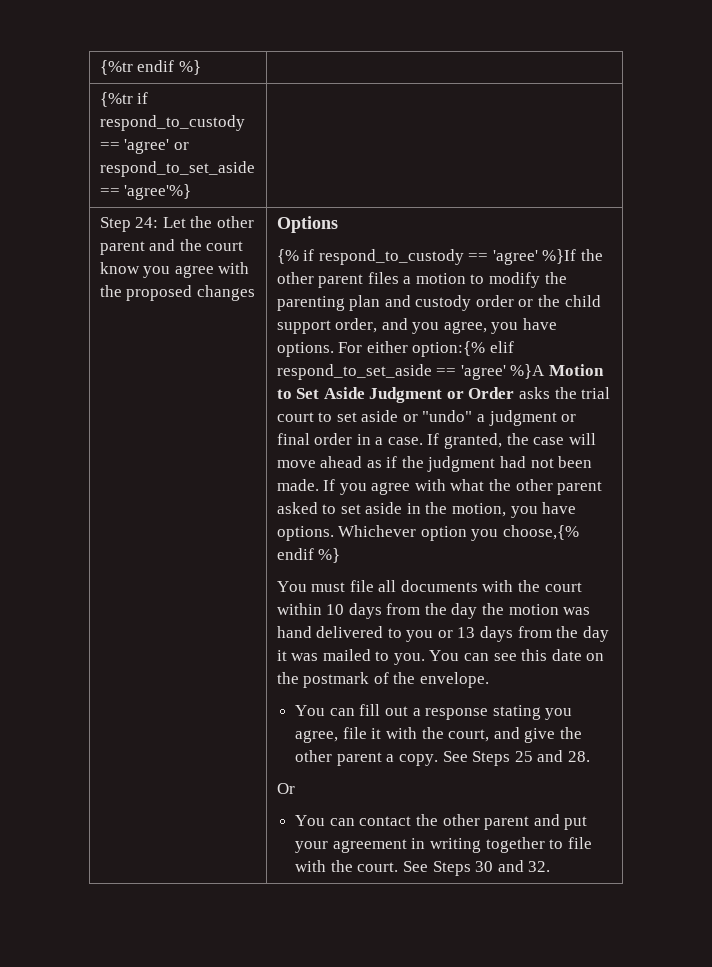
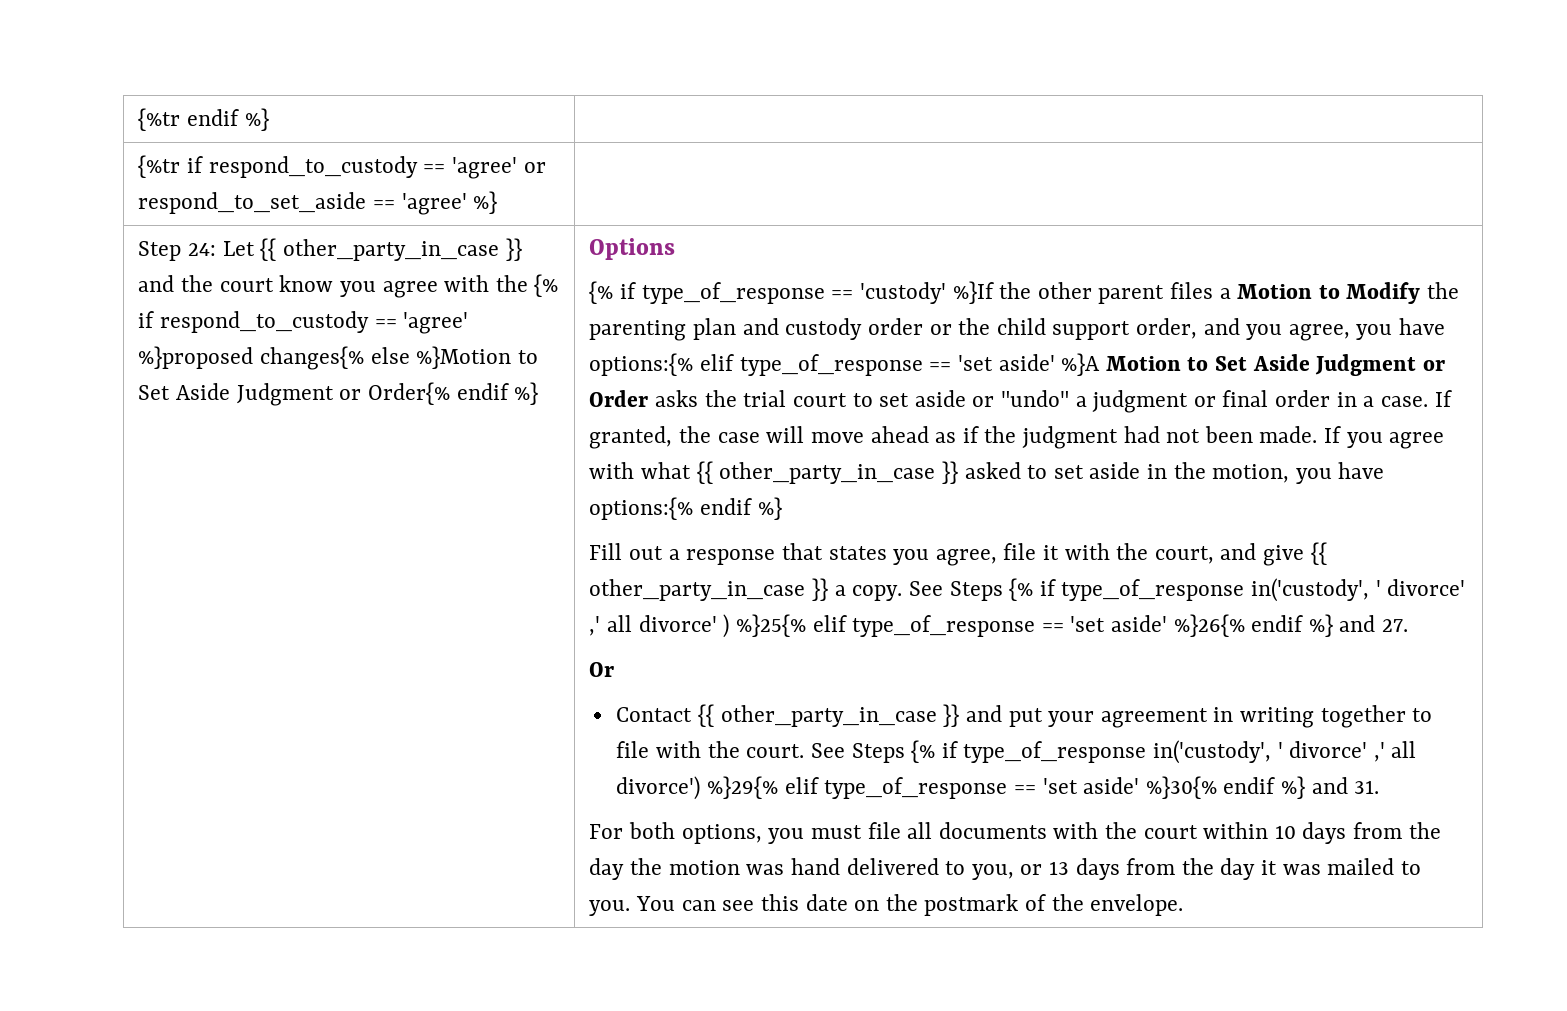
- {%tr if respond_to_custody == 'agree' or respond_to_set_aside == 'agree'%} |
+ {%tr if respond_to_custody == 'agree' or respond_to_set_aside == 'agree' %} |
- Step 24: Let the other parent and the court know you agree with the proposed changes
+ Step 24: Let {{ other_party_in_case }} and the court know you agree with the {% if respond_to_custody == 'agree' %}proposed changes{% else %}Motion to Set Aside Judgment or Order{% endif %}
- {% if respond_to_custody == 'agree' %}If the other parent files a motion to modify the parenting plan and custody order or the child support order, and you agree, you have options. For either option:{% elif respond_to_set_aside == 'agree' %}A Motion to Set Aside Judgment or Order asks the trial court to set aside or "undo" a judgment or final order in a case.
+ {% if type_of_response == 'custody' %}If the other parent files a Motion to Modify the parenting plan and custody order or the child support order, and you agree, you have options:{% elif type_of_response == 'set aside' %}A Motion to Set Aside Judgment or Order asks the trial court to set aside or "undo" a judgment or final order in a case.
- If you agree with what the other parent asked to set aside in the motion, you have options. Whichever option you choose,{% endif %}
- You must file all documents with the court within 10 days from the day the motion was hand delivered to you or 13 days from the day it was mailed to you.
+ If you agree with what {{ other_party_in_case }} asked to set aside in the motion, you have options:{% endif %}
+ Fill out a response that states you agree, file it with the court, and give {{ other_party_in_case }} a copy. See Steps {% if type_of_response in('custody', ' divorce' ,' all divorce' ) %}25{% elif type_of_response == 'set aside' %}26{% endif %} and 27.
+ Or
+ Contact {{ other_party_in_case }} and put your agreement in writing together to file with the court. See Steps {% if type_of_response in('custody', ' divorce' ,' all divorce') %}29{% elif type_of_response == 'set aside' %}30{% endif %} and 31.
+ For both options, you must file all documents with the court within 10 days from the day the motion was hand delivered to you, or 13 days from the day it was mailed to you.
- You can fill out a response stating you agree, file it with the court, and give the other parent a copy. See Steps 25 and 28.
- Or
- You can contact the other parent and put your agreement in writing together to file with the court. See Steps 30 and 32.

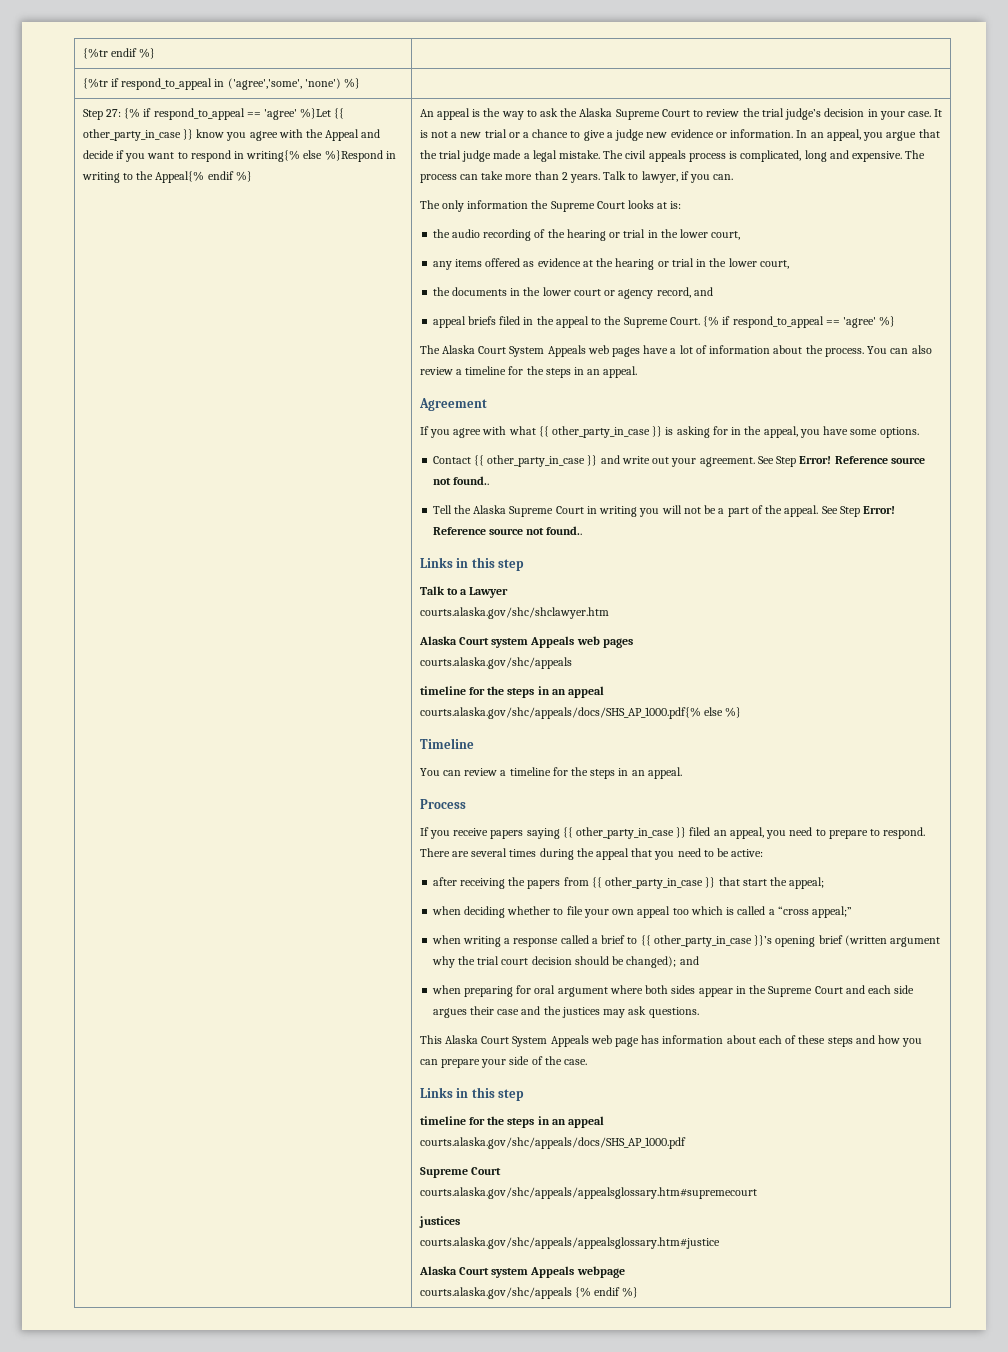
- {%tr if respond_to_custody == 'agree' or respond_to_set_aside == 'agree' %} |
- Step 24: Let {{ other_party_in_case }} and the court know you agree with the {% if respond_to_custody == 'agree' %}proposed changes{% else %}Motion to Set Aside Judgment or Order{% endif %} | Options
- {% if type_of_response == 'custody' %}If the other parent files a Motion to Modify the parenting plan and custody order or the child support order, and you agree, you have options:{% elif type_of_response == 'set aside' %}A Motion to Set Aside Judgment or Order asks the trial court to set aside or "undo" a judgment or final order in a case. If granted, the case will move ahead as if the judgment had not been made. If you agree with what {{ other_party_in_case }} asked to set aside in the motion, you have options:{% endif %}
- Fill out a response that states you agree, file it with the court, and give {{ other_party_in_case }} a copy. See Steps {% if type_of_response in('custody', ' divorce' ,' all divorce' ) %}25{% elif type_of_response == 'set aside' %}26{% endif %} and 27.
- Or
+ {%tr if respond_to_appeal in ('agree','some', 'none') %} |
+ Step 27: {% if respond_to_appeal == 'agree' %}Let {{ other_party_in_case }} know you agree with the Appeal and decide if you want to respond in writing{% else %}Respond in writing to the Appeal{% endif %} | An appeal is the way to ask the Alaska Supreme Court to review the trial judge’s decision in your case. It is not a new trial or a chance to give a judge new evidence or information. In an appeal, you argue that the trial judge made a legal mistake. The civil appeals process is complicated, long and expensive. The process can take more than 2 years. Talk to lawyer, if you can.
+ The only information the Supreme Court looks at is:
+ the audio recording of the hearing or trial in the lower court,
+ any items offered as evidence at the hearing or trial in the lower court,
+ the documents in the lower court or agency record, and
+ appeal briefs filed in the appeal to the Supreme Court. {% if respond_to_appeal == 'agree' %}
+ The Alaska Court System Appeals web pages have a lot of information about the process. You can also review a timeline for the steps in an appeal.
+ Agreement
+ If you agree with what {{ other_party_in_case }} is asking for in the appeal, you have some options.
- Contact {{ other_party_in_case }} and put your agreement in writing together to file with the court. See Steps {% if type_of_response in('custody', ' divorce' ,' all divorce') %}29{% elif type_of_response == 'set aside' %}30{% endif %} and 31.
- For both options, you must file all documents with the court within 10 days from the day the motion was hand delivered to you, or 13 days from the day it was mailed to you. You can see this date on the postmark of the envelope.
+ Contact {{ other_party_in_case }} and write out your agreement. See Step Error! Reference source not found..
+ Tell the Alaska Supreme Court in writing you will not be a part of the appeal. See Step Error! Reference source not found..
+ Links in this step
+ Talk to a Lawyer
+ courts.alaska.gov/shc/shclawyer.htm
+ Alaska Court system Appeals web pages
+ courts.alaska.gov/shc/appeals
+ timeline for the steps in an appeal
+ courts.alaska.gov/shc/appeals/docs/SHS_AP_1000.pdf{% else %}
+ Timeline
+ You can review a timeline for the steps in an appeal.
+ Process
+ If you receive papers saying {{ other_party_in_case }} filed an appeal, you need to prepare to respond. There are several times during the appeal that you need to be active:
+ after receiving the papers from {{ other_party_in_case }} that start the appeal;
+ when deciding whether to file your own appeal too which is called a “cross appeal;”
+ when writing a response called a brief to {{ other_party_in_case }}’s opening brief (written argument why the trial court decision should be changed); and
+ when preparing for oral argument where both sides appear in the Supreme Court and each side argues their case and the justices may ask questions.
+ This Alaska Court System Appeals web page has information about each of these steps and how you can prepare your side of the case.
+ Links in this step
+ timeline for the steps in an appeal
+ courts.alaska.gov/shc/appeals/docs/SHS_AP_1000.pdf
+ Supreme Court
+ courts.alaska.gov/shc/appeals/appealsglossary.htm#supremecourt
+ justices
+ courts.alaska.gov/shc/appeals/appealsglossary.htm#justice
+ Alaska Court system Appeals webpage
+ courts.alaska.gov/shc/appeals {% endif %}

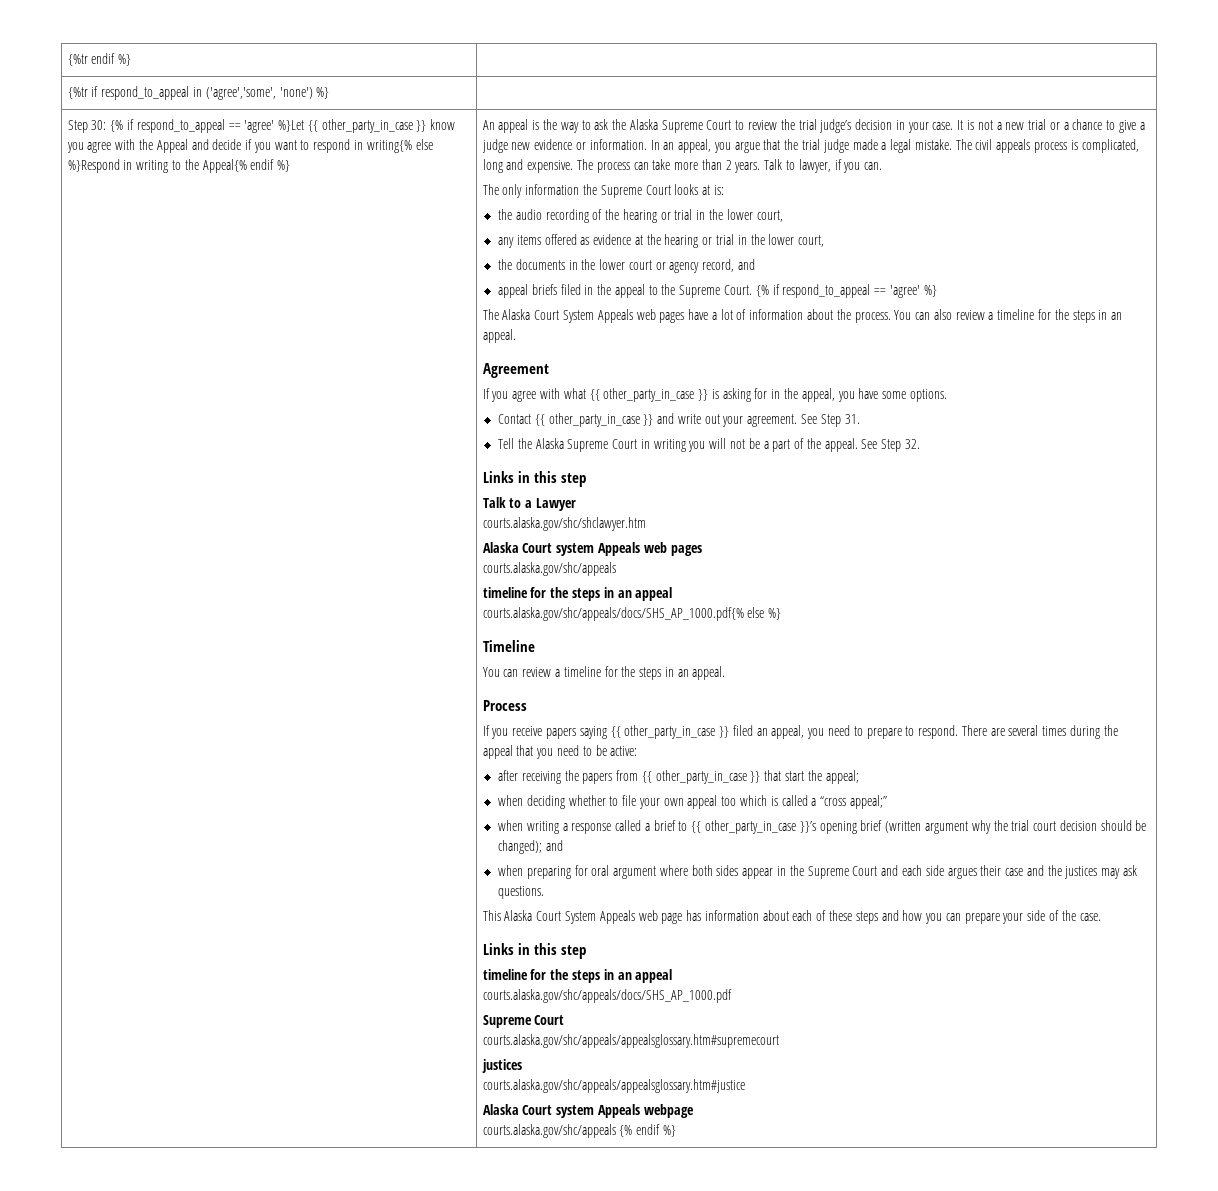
- Step 27: {% if respond_to_appeal == 'agree' %}Let {{ other_party_in_case }} know you agree with the Appeal and decide if you want to respond in writing{% else %}Respond in writing to the Appeal{% endif %}
+ Step 30: {% if respond_to_appeal == 'agree' %}Let {{ other_party_in_case }} know you agree with the Appeal and decide if you want to respond in writing{% else %}Respond in writing to the Appeal{% endif %}
- Contact {{ other_party_in_case }} and write out your agreement. See Step Error! Reference source not found..
+ Contact {{ other_party_in_case }} and write out your agreement. See Step 31.
- Tell the Alaska Supreme Court in writing you will not be a part of the appeal. See Step Error! Reference source not found..
+ Tell the Alaska Supreme Court in writing you will not be a part of the appeal. See Step 32.

